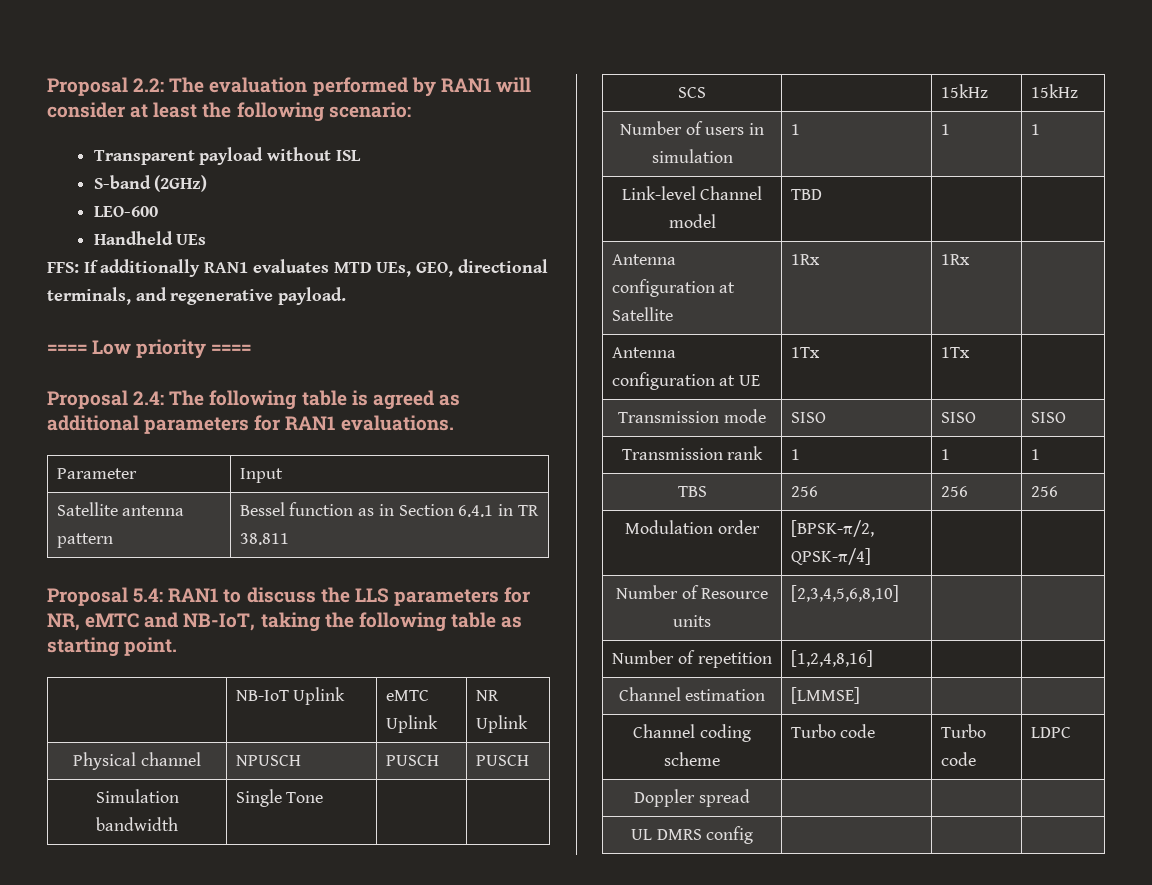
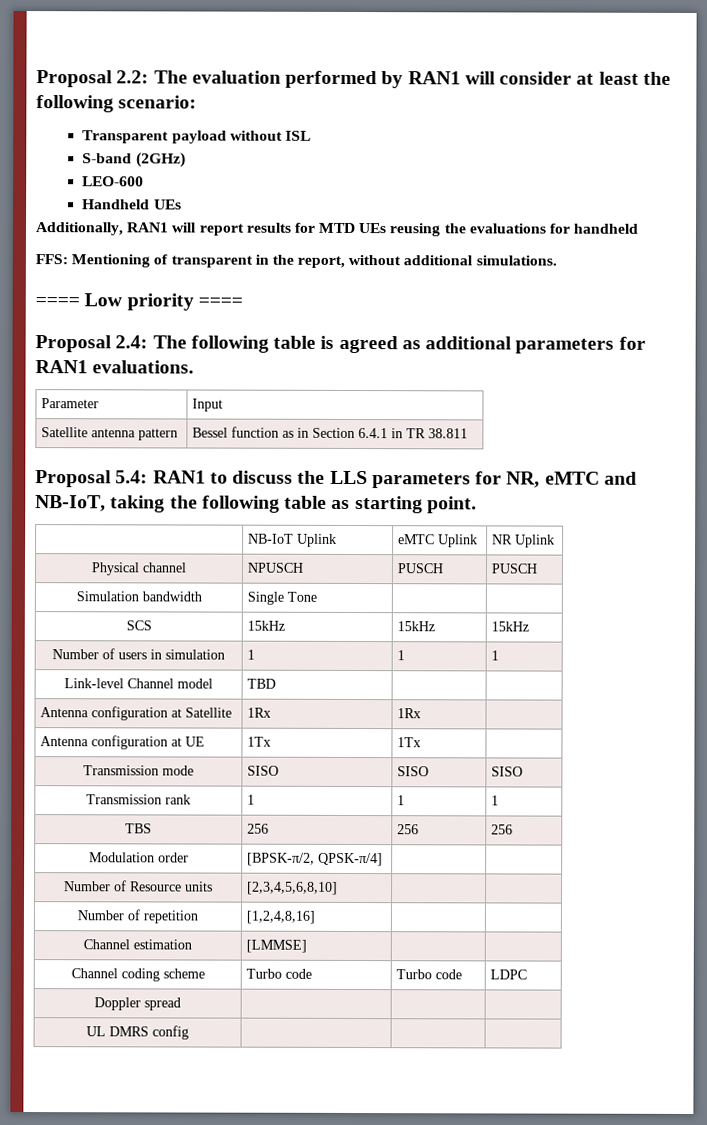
- FFS: If additionally RAN1 evaluates MTD UEs, GEO, directional terminals, and regenerative payload.
+ Additionally, RAN1 will report results for MTD UEs reusing the evaluations for handheld
+ FFS: Mentioning of transparent in the report, without additional simulations.
- SCS | | 15kHz | 15kHz
+ SCS | 15kHz | 15kHz | 15kHz

